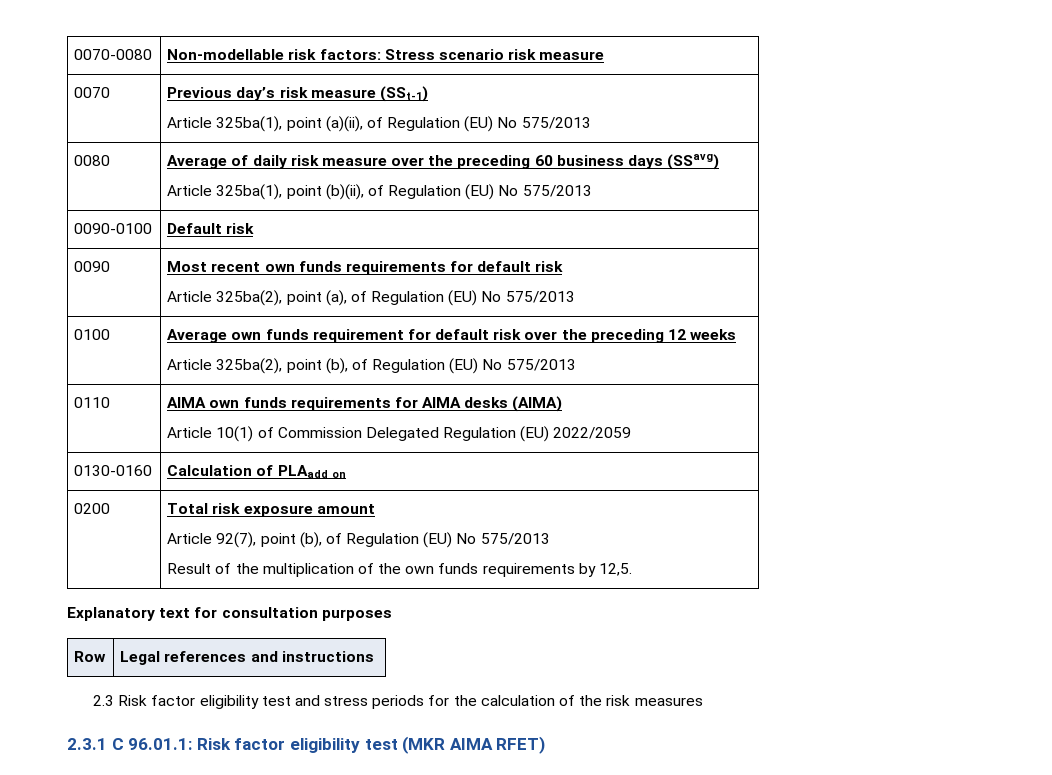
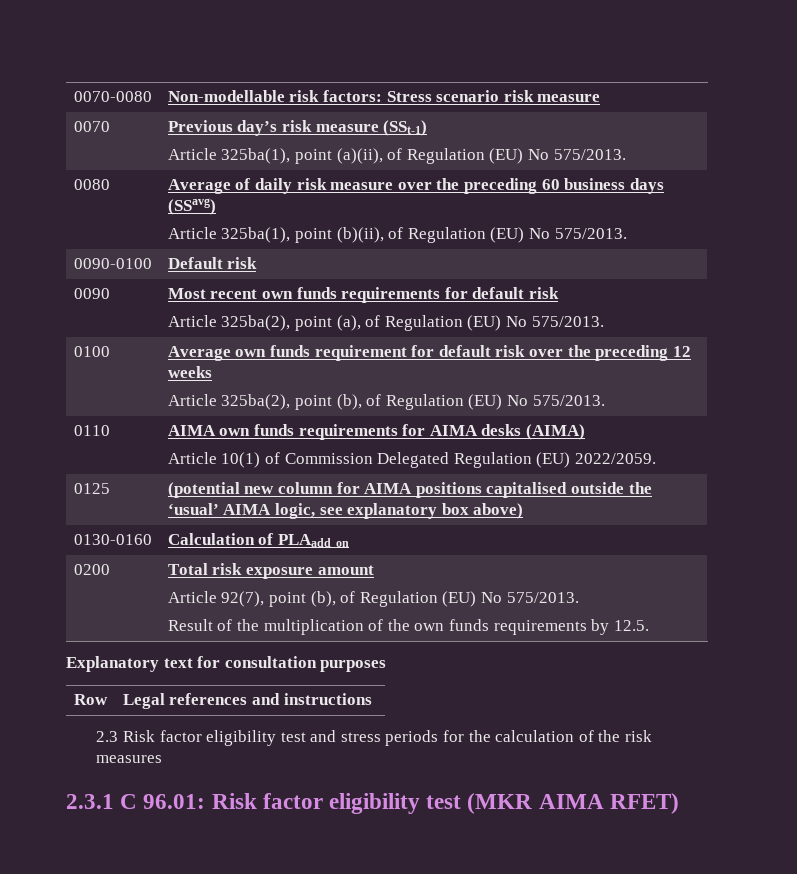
  0070 | Previous day’s risk measure (SSt-1)
- Article 325ba(1), point (a)(ii), of Regulation (EU) No 575/2013
+ Article 325ba(1), point (a)(ii), of Regulation (EU) No 575/2013.
  0080 | Average of daily risk measure over the preceding 60 business days (SSavg)
- Article 325ba(1), point (b)(ii), of Regulation (EU) No 575/2013
+ Article 325ba(1), point (b)(ii), of Regulation (EU) No 575/2013.
  0090 | Most recent own funds requirements for default risk
- Article 325ba(2), point (a), of Regulation (EU) No 575/2013
+ Article 325ba(2), point (a), of Regulation (EU) No 575/2013.
  0100 | Average own funds requirement for default risk over the preceding 12 weeks
- Article 325ba(2), point (b), of Regulation (EU) No 575/2013
+ Article 325ba(2), point (b), of Regulation (EU) No 575/2013.
  0110 | AIMA own funds requirements for AIMA desks (AIMA)
- Article 10(1) of Commission Delegated Regulation (EU) 2022/2059
+ Article 10(1) of Commission Delegated Regulation (EU) 2022/2059.
+ 0125 | (potential new column for AIMA positions capitalised outside the ‘usual’ AIMA logic, see explanatory box above)
  0200 | Total risk exposure amount
- Article 92(7), point (b), of Regulation (EU) No 575/2013
- Result of the multiplication of the own funds requirements by 12,5.
+ Article 92(7), point (b), of Regulation (EU) No 575/2013.
+ Result of the multiplication of the own funds requirements by 12.5.
- 2.3.1 C 96.01.1: Risk factor eligibility test (MKR AIMA RFET)
+ 2.3.1 C 96.01: Risk factor eligibility test (MKR AIMA RFET)

